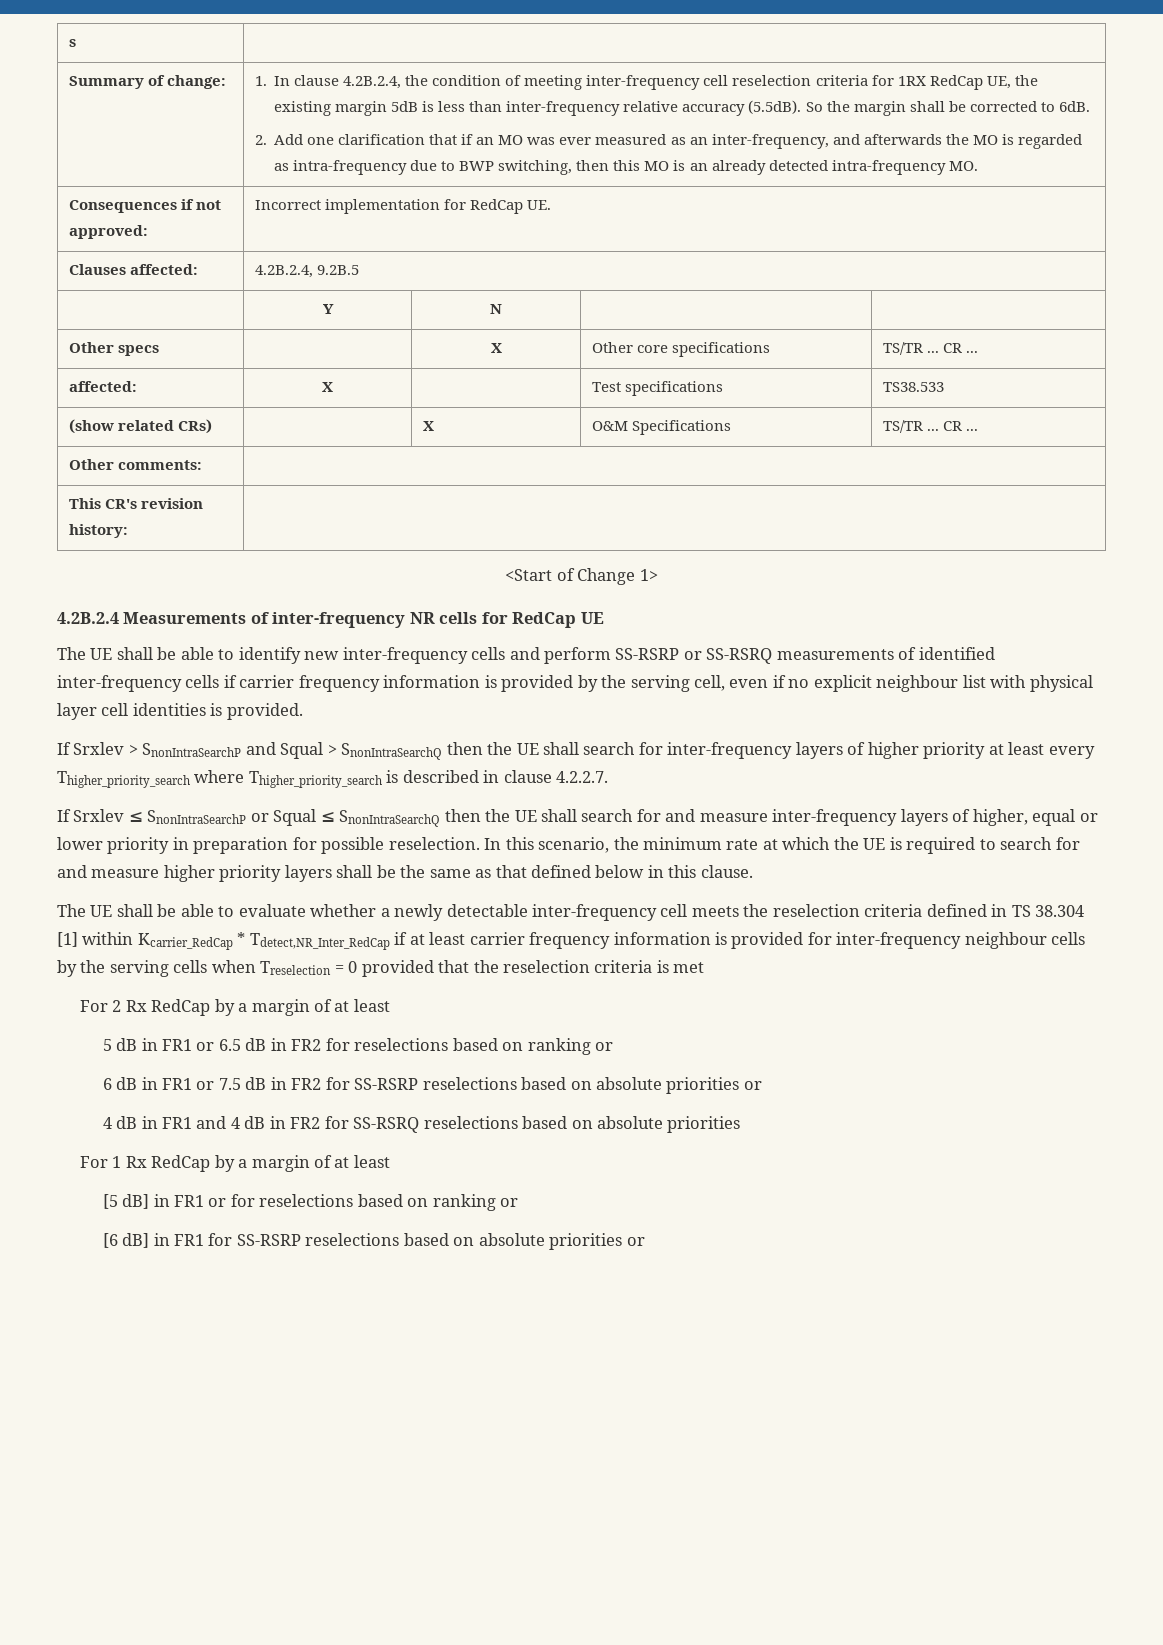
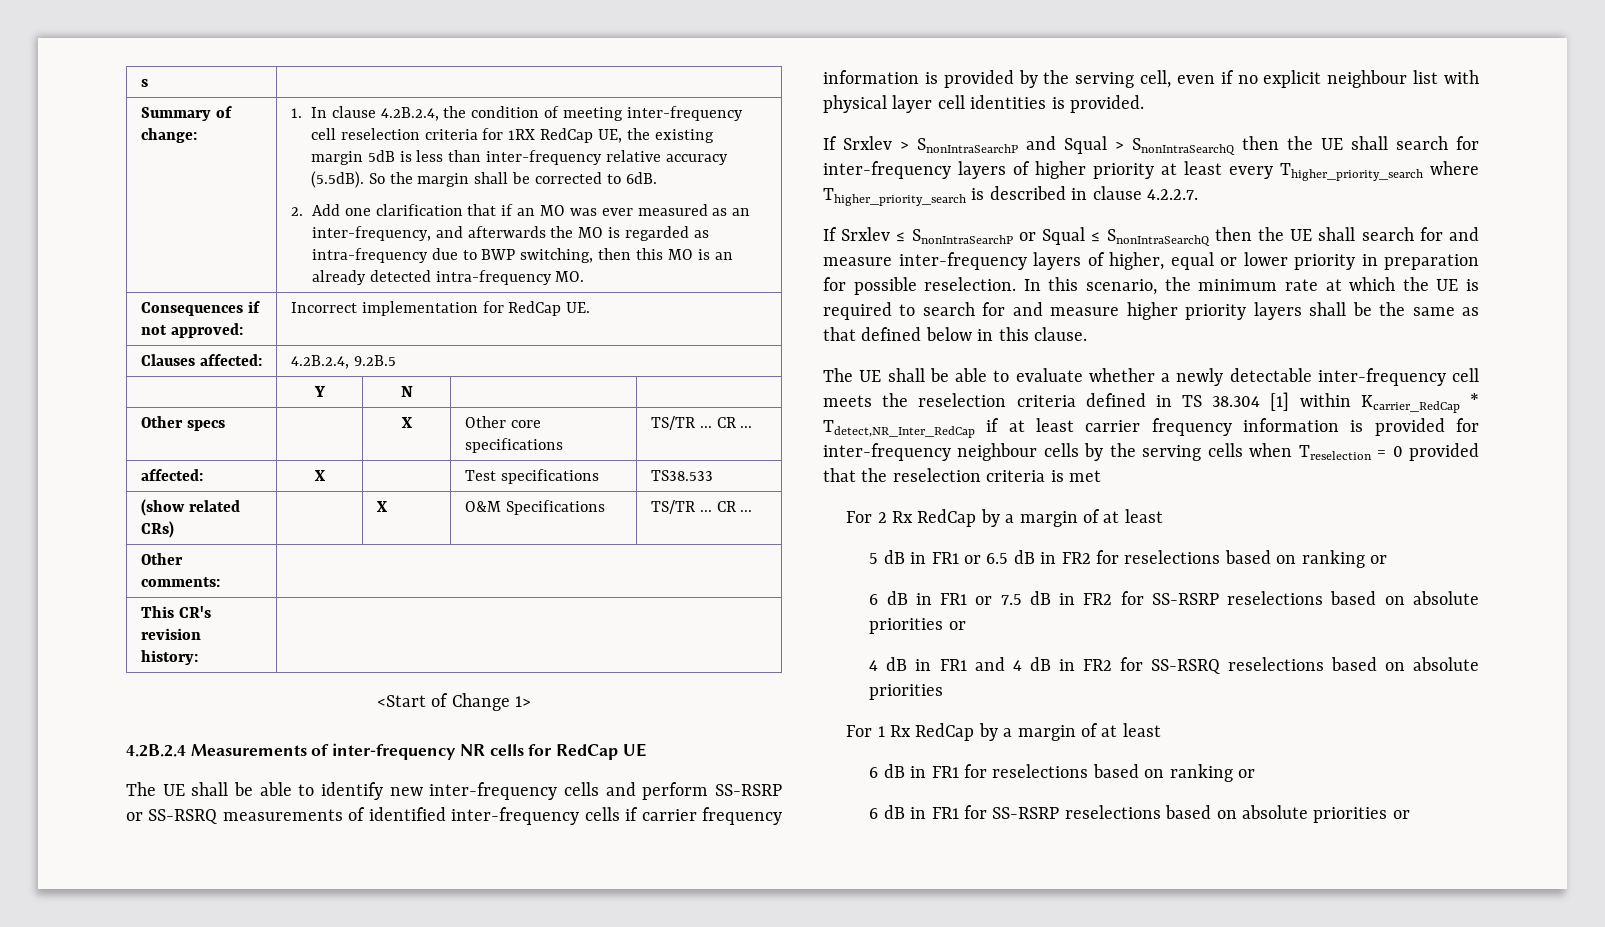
- [5 dB] in FR1 or for reselections based on ranking or
- [6 dB] in FR1 for SS-RSRP reselections based on absolute priorities or
+ 6 dB in FR1 for reselections based on ranking or
+ 6 dB in FR1 for SS-RSRP reselections based on absolute priorities or

